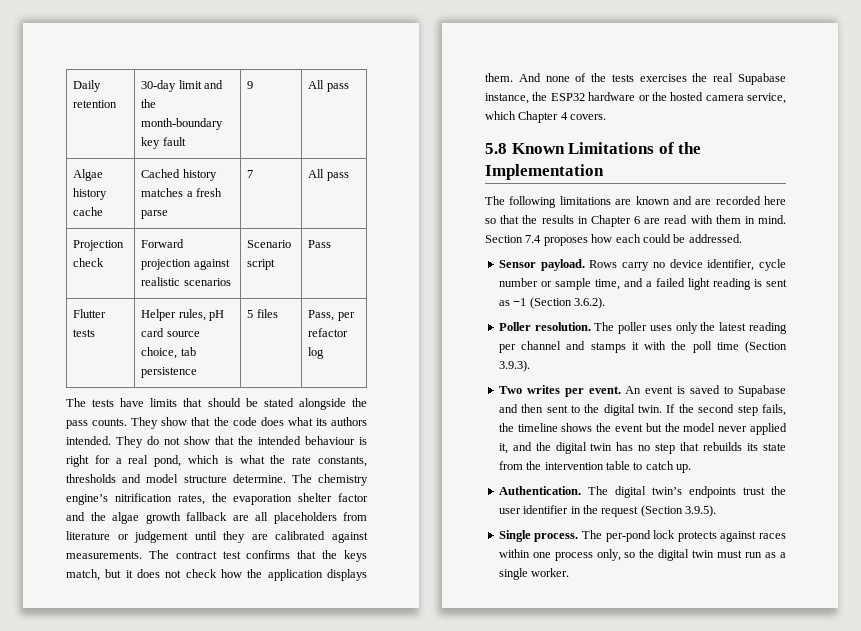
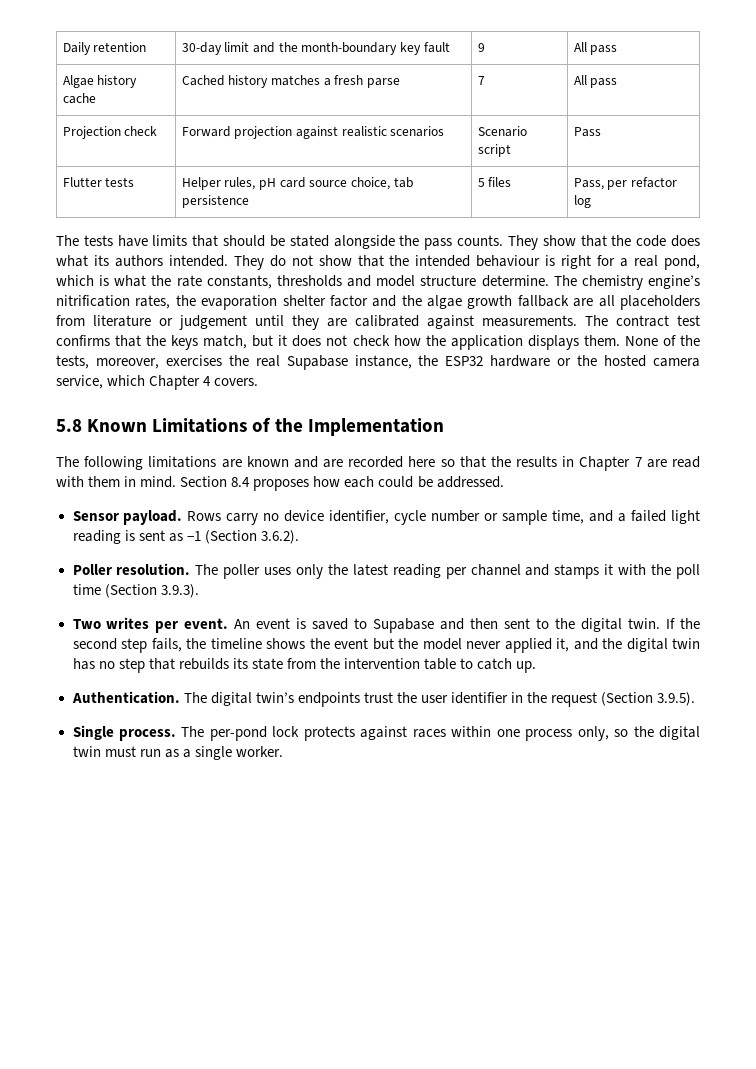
- And none of the tests exercises the real Supabase instance, the ESP32 hardware or the hosted camera service, which Chapter 4 covers.
+ None of the tests, moreover, exercises the real Supabase instance, the ESP32 hardware or the hosted camera service, which Chapter 4 covers.
- The following limitations are known and are recorded here so that the results in Chapter 6 are read with them in mind.
+ The following limitations are known and are recorded here so that the results in Chapter 7 are read with them in mind.
- Section 7.4 proposes how each could be addressed.
+ Section 8.4 proposes how each could be addressed.

